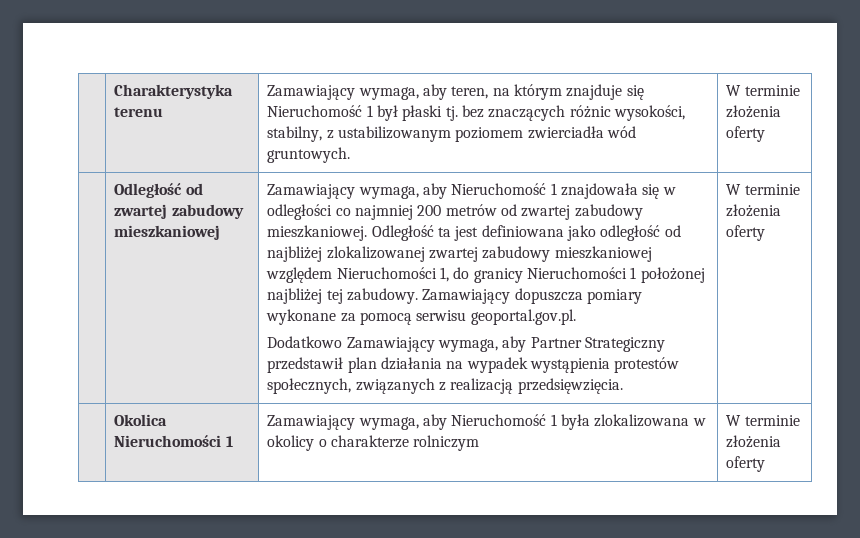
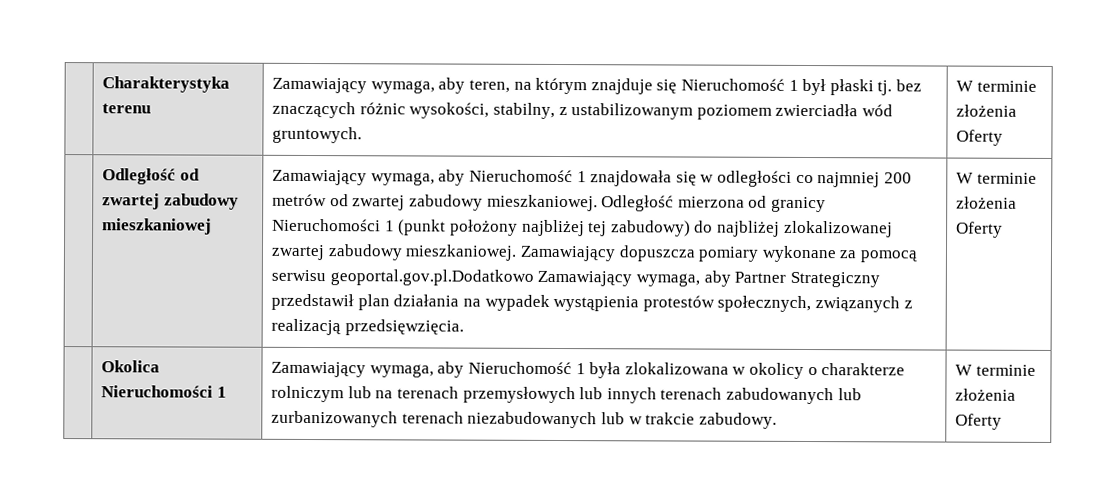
- | Charakterystyka terenu | Zamawiający wymaga, aby teren, na którym znajduje się Nieruchomość 1 był płaski tj. bez znaczących różnic wysokości, stabilny, z ustabilizowanym poziomem zwierciadła wód gruntowych. | W terminie złożenia oferty
+ | Charakterystyka terenu | Zamawiający wymaga, aby teren, na którym znajduje się Nieruchomość 1 był płaski tj. bez znaczących różnic wysokości, stabilny, z ustabilizowanym poziomem zwierciadła wód gruntowych. | W terminie złożenia Oferty
- Odległość ta jest definiowana jako odległość od najbliżej zlokalizowanej zwartej zabudowy mieszkaniowej względem Nieruchomości 1, do granicy Nieruchomości 1 położonej najbliżej tej zabudowy.
+ Odległość mierzona od granicy Nieruchomości 1 (punkt położony najbliżej tej zabudowy) do najbliżej zlokalizowanej zwartej zabudowy mieszkaniowej.
- Zamawiający dopuszcza pomiary wykonane za pomocą serwisu geoportal.gov.pl.
- Dodatkowo Zamawiający wymaga, aby Partner Strategiczny przedstawił plan działania na wypadek wystąpienia protestów społecznych, związanych z realizacją przedsięwzięcia. | W terminie złożenia oferty
+ Zamawiający dopuszcza pomiary wykonane za pomocą serwisu geoportal.gov.pl.Dodatkowo Zamawiający wymaga, aby Partner Strategiczny przedstawił plan działania na wypadek wystąpienia protestów społecznych, związanych z realizacją przedsięwzięcia. | W terminie złożenia Oferty
- | Okolica Nieruchomości 1 | Zamawiający wymaga, aby Nieruchomość 1 była zlokalizowana w okolicy o charakterze rolniczym | W terminie złożenia oferty
+ | Okolica Nieruchomości 1 | Zamawiający wymaga, aby Nieruchomość 1 była zlokalizowana w okolicy o charakterze rolniczym lub na terenach przemysłowych lub innych terenach zabudowanych lub zurbanizowanych terenach niezabudowanych lub w trakcie zabudowy. | W terminie złożenia Oferty

